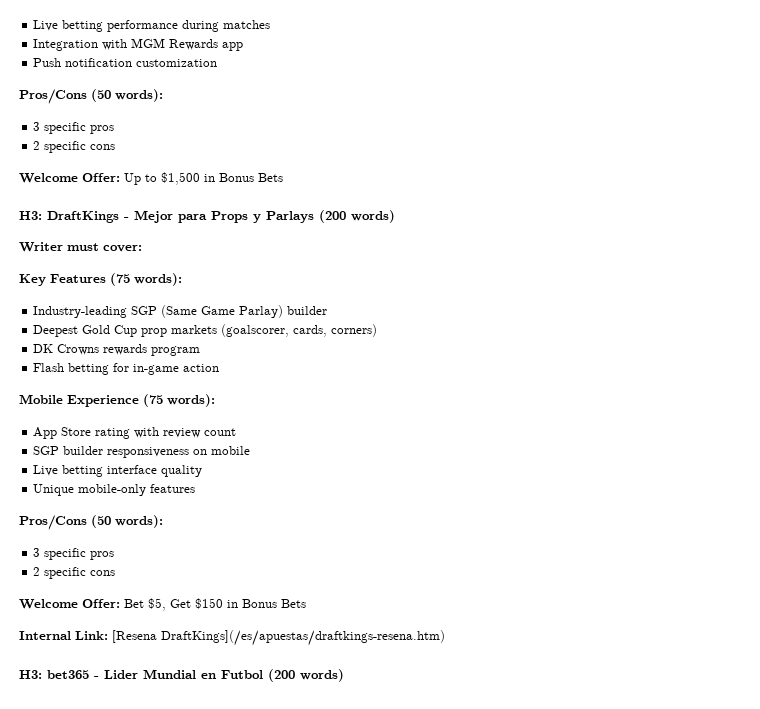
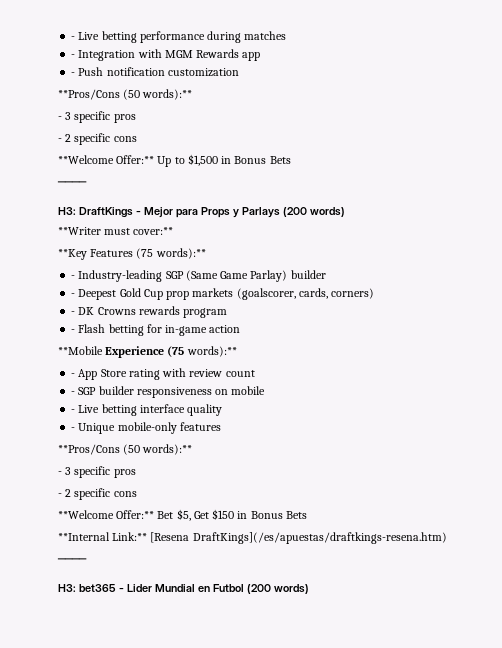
- Live betting performance during matches
+ - Live betting performance during matches
- Integration with MGM Rewards app
+ - Integration with MGM Rewards app
- Push notification customization
- Pros/Cons (50 words):
- 3 specific pros
- 2 specific cons
- Welcome Offer: Up to $1,500 in Bonus Bets
+ - Push notification customization
+ **Pros/Cons (50 words):**
+ - 3 specific pros
+ - 2 specific cons
+ **Welcome Offer:** Up to $1,500 in Bonus Bets
+ ────
- Writer must cover:
- Key Features (75 words):
- Industry-leading SGP (Same Game Parlay) builder
+ **Writer must cover:**
+ **Key Features (75 words):**
+ - Industry-leading SGP (Same Game Parlay) builder
- Deepest Gold Cup prop markets (goalscorer, cards, corners)
+ - Deepest Gold Cup prop markets (goalscorer, cards, corners)
- DK Crowns rewards program
+ - DK Crowns rewards program
- Flash betting for in-game action
+ - Flash betting for in-game action
- Mobile Experience (75 words):
- App Store rating with review count
+ **Mobile Experience (75 words):**
+ - App Store rating with review count
- SGP builder responsiveness on mobile
+ - SGP builder responsiveness on mobile
- Live betting interface quality
+ - Live betting interface quality
- Unique mobile-only features
- Pros/Cons (50 words):
- 3 specific pros
- 2 specific cons
- Welcome Offer: Bet $5, Get $150 in Bonus Bets
+ - Unique mobile-only features
+ **Pros/Cons (50 words):**
+ - 3 specific pros
+ - 2 specific cons
+ **Welcome Offer:** Bet $5, Get $150 in Bonus Bets
- Internal Link: [Resena DraftKings](/es/apuestas/draftkings-resena.htm)
+ **Internal Link:** [Resena DraftKings](/es/apuestas/draftkings-resena.htm)
+ ────

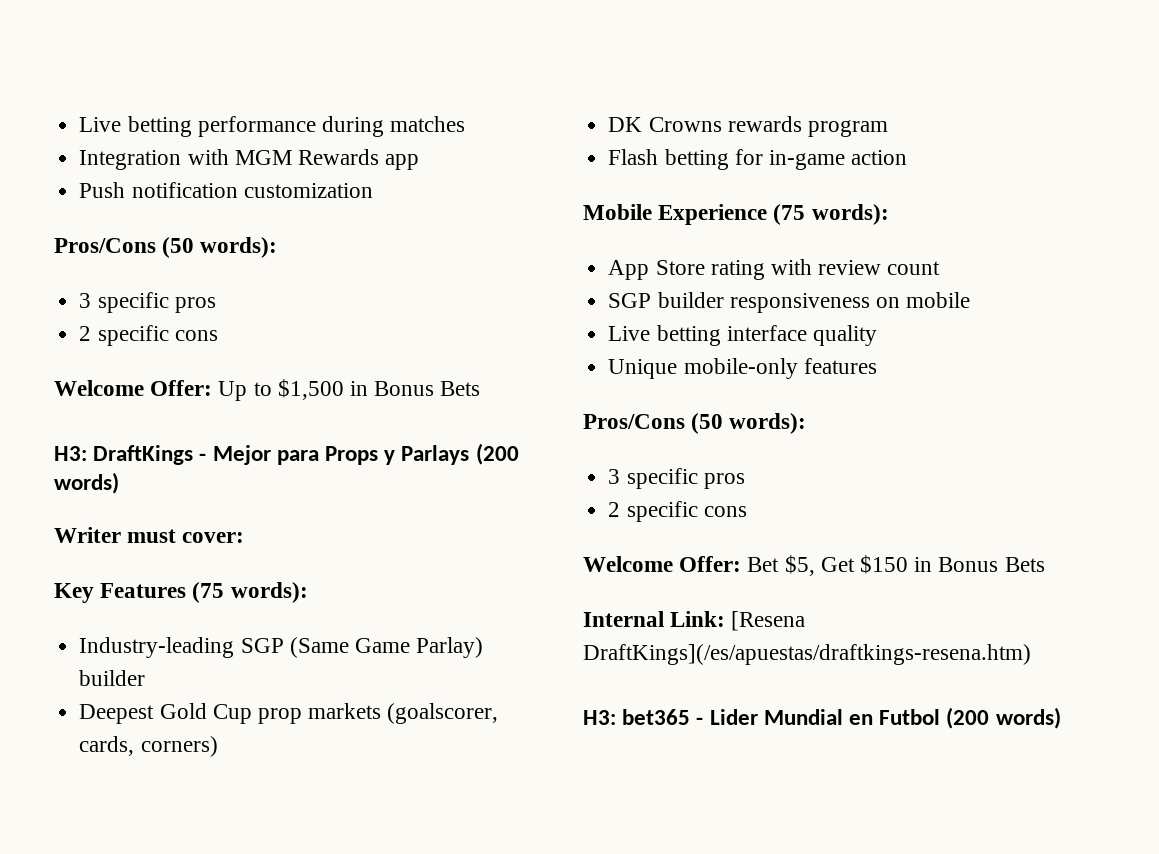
- - Live betting performance during matches
+ Live betting performance during matches
- - Integration with MGM Rewards app
+ Integration with MGM Rewards app
- - Push notification customization
- **Pros/Cons (50 words):**
- - 3 specific pros
- - 2 specific cons
- **Welcome Offer:** Up to $1,500 in Bonus Bets
- ────
+ Push notification customization
+ Pros/Cons (50 words):
+ 3 specific pros
+ 2 specific cons
+ Welcome Offer: Up to $1,500 in Bonus Bets
- **Writer must cover:**
- **Key Features (75 words):**
- - Industry-leading SGP (Same Game Parlay) builder
+ Writer must cover:
+ Key Features (75 words):
+ Industry-leading SGP (Same Game Parlay) builder
- - Deepest Gold Cup prop markets (goalscorer, cards, corners)
+ Deepest Gold Cup prop markets (goalscorer, cards, corners)
- - DK Crowns rewards program
+ DK Crowns rewards program
- - Flash betting for in-game action
+ Flash betting for in-game action
- **Mobile Experience (75 words):**
- - App Store rating with review count
+ Mobile Experience (75 words):
+ App Store rating with review count
- - SGP builder responsiveness on mobile
+ SGP builder responsiveness on mobile
- - Live betting interface quality
+ Live betting interface quality
- - Unique mobile-only features
- **Pros/Cons (50 words):**
- - 3 specific pros
- - 2 specific cons
- **Welcome Offer:** Bet $5, Get $150 in Bonus Bets
+ Unique mobile-only features
+ Pros/Cons (50 words):
+ 3 specific pros
+ 2 specific cons
+ Welcome Offer: Bet $5, Get $150 in Bonus Bets
- **Internal Link:** [Resena DraftKings](/es/apuestas/draftkings-resena.htm)
- ────
+ Internal Link: [Resena DraftKings](/es/apuestas/draftkings-resena.htm)

